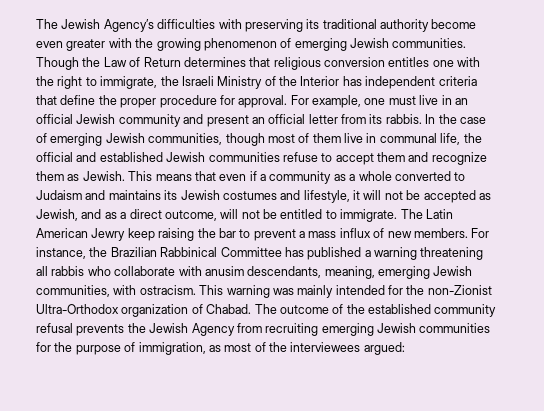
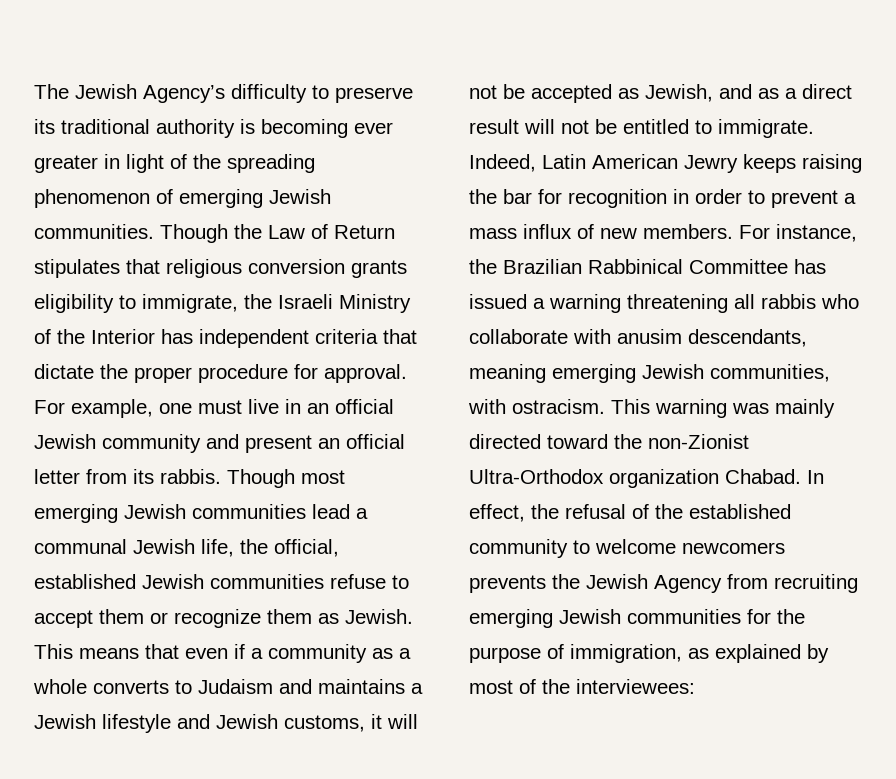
- The Jewish Agency’s difficulties with preserving its traditional authority become even greater with the growing phenomenon of emerging Jewish communities.
+ The Jewish Agency’s difficulty to preserve its traditional authority is becoming ever greater in light of the spreading phenomenon of emerging Jewish communities.
- Though the Law of Return determines that religious conversion entitles one with the right to immigrate, the Israeli Ministry of the Interior has independent criteria that define the proper procedure for approval.
+ Though the Law of Return stipulates that religious conversion grants eligibility to immigrate, the Israeli Ministry of the Interior has independent criteria that dictate the proper procedure for approval.
- In the case of emerging Jewish communities, though most of them live in communal life, the official and established Jewish communities refuse to accept them and recognize them as Jewish.
+ Though most emerging Jewish communities lead a communal Jewish life, the official, established Jewish communities refuse to accept them or recognize them as Jewish.
- This means that even if a community as a whole converted to Judaism and maintains its Jewish costumes and lifestyle, it will not be accepted as Jewish, and as a direct outcome, will not be entitled to immigrate.
+ This means that even if a community as a whole converts to Judaism and maintains a Jewish lifestyle and Jewish customs, it will not be accepted as Jewish, and as a direct result will not be entitled to immigrate.
- The Latin American Jewry keep raising the bar to prevent a mass influx of new members.
+ Indeed, Latin American Jewry keeps raising the bar for recognition in order to prevent a mass influx of new members.
- For instance, the Brazilian Rabbinical Committee has published a warning threatening all rabbis who collaborate with anusim descendants, meaning, emerging Jewish communities, with ostracism.
+ For instance, the Brazilian Rabbinical Committee has issued a warning threatening all rabbis who collaborate with anusim descendants, meaning emerging Jewish communities, with ostracism.
- This warning was mainly intended for the non-Zionist Ultra-Orthodox organization of Chabad. The outcome of the established community refusal prevents the Jewish Agency from recruiting emerging Jewish communities for the purpose of immigration, as most of the interviewees argued:
+ This warning was mainly directed toward the non-Zionist Ultra-Orthodox organization Chabad. In effect, the refusal of the established community to welcome newcomers prevents the Jewish Agency from recruiting emerging Jewish communities for the purpose of immigration, as explained by most of the interviewees:

